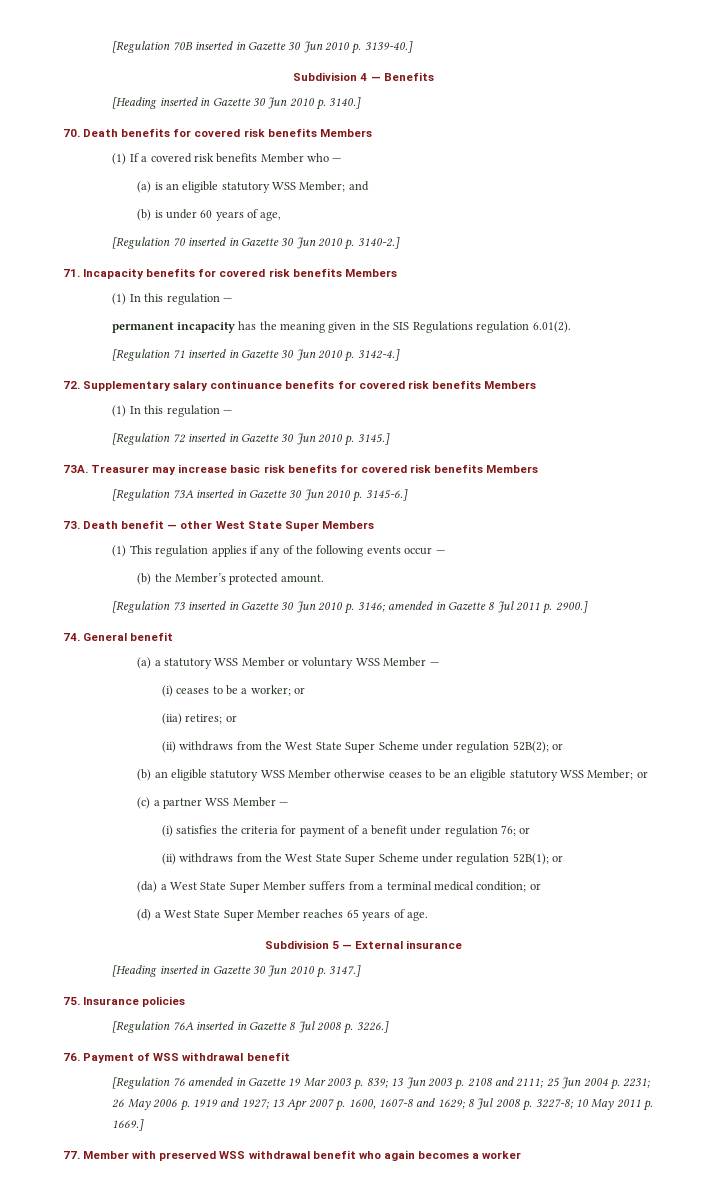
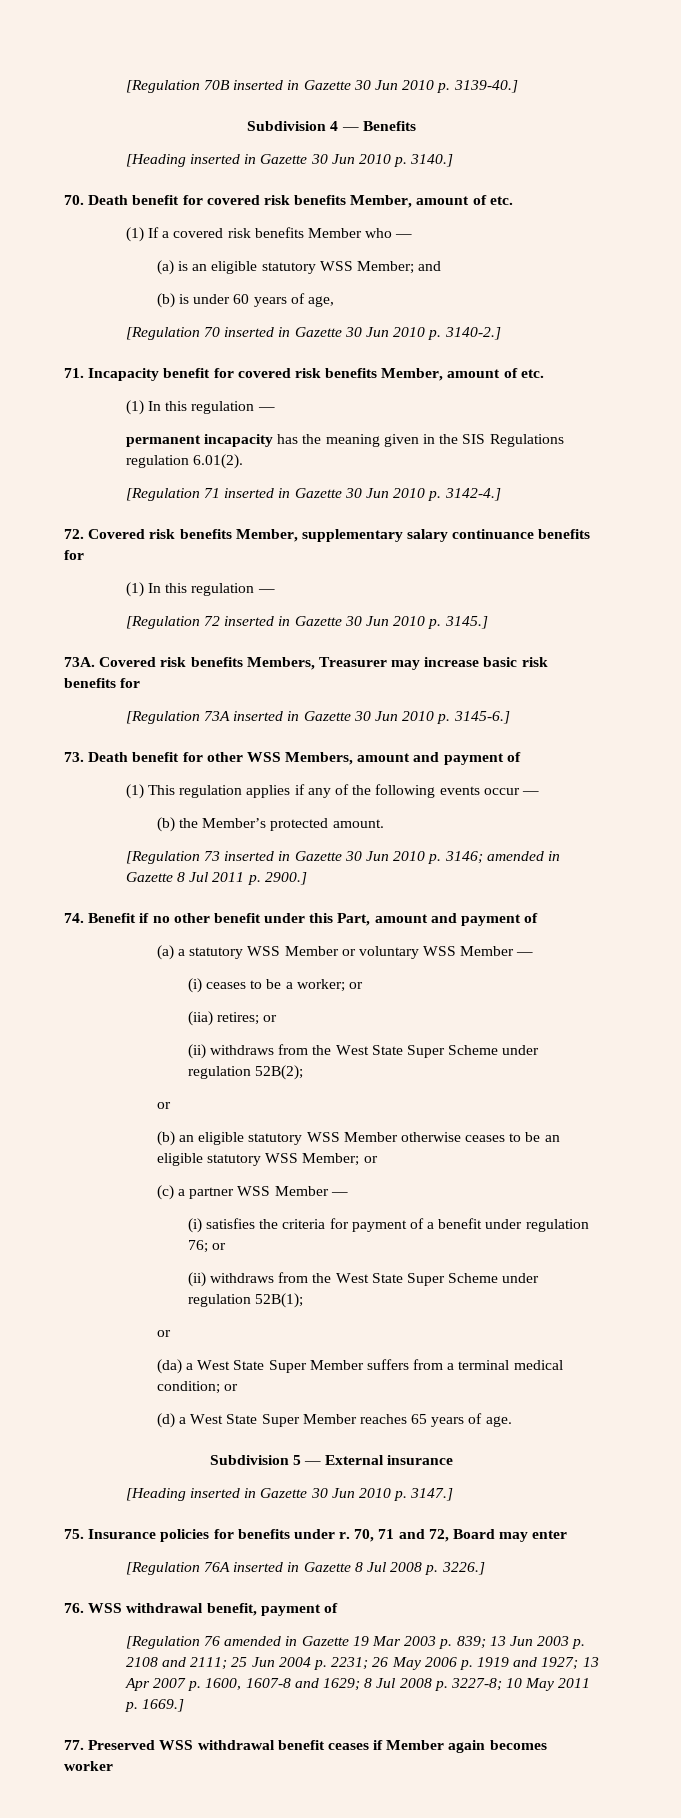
- 70. Death benefits for covered risk benefits Members
+ 70. Death benefit for covered risk benefits Member, amount of etc.
- 71. Incapacity benefits for covered risk benefits Members
+ 71. Incapacity benefit for covered risk benefits Member, amount of etc.
- 72. Supplementary salary continuance benefits for covered risk benefits Members
+ 72. Covered risk benefits Member, supplementary salary continuance benefits for
- Treasurer may increase basic risk benefits for covered risk benefits Members
+ Covered risk benefits Members, Treasurer may increase basic risk benefits for
- 73. Death benefit — other West State Super Members
+ 73. Death benefit for other WSS Members, amount and payment of
- 74. General benefit
+ 74. Benefit if no other benefit under this Part, amount and payment of
- (ii) withdraws from the West State Super Scheme under regulation 52B(2); or
+ (ii) withdraws from the West State Super Scheme under regulation 52B(2);
+ or
- (ii) withdraws from the West State Super Scheme under regulation 52B(1); or
+ (ii) withdraws from the West State Super Scheme under regulation 52B(1);
+ or
- 75. Insurance policies
+ 75. Insurance policies for benefits under r. 70, 71 and 72, Board may enter
- 76. Payment of WSS withdrawal benefit
+ 76. WSS withdrawal benefit, payment of
- 77. Member with preserved WSS withdrawal benefit who again becomes a worker
+ 77. Preserved WSS withdrawal benefit ceases if Member again becomes worker

